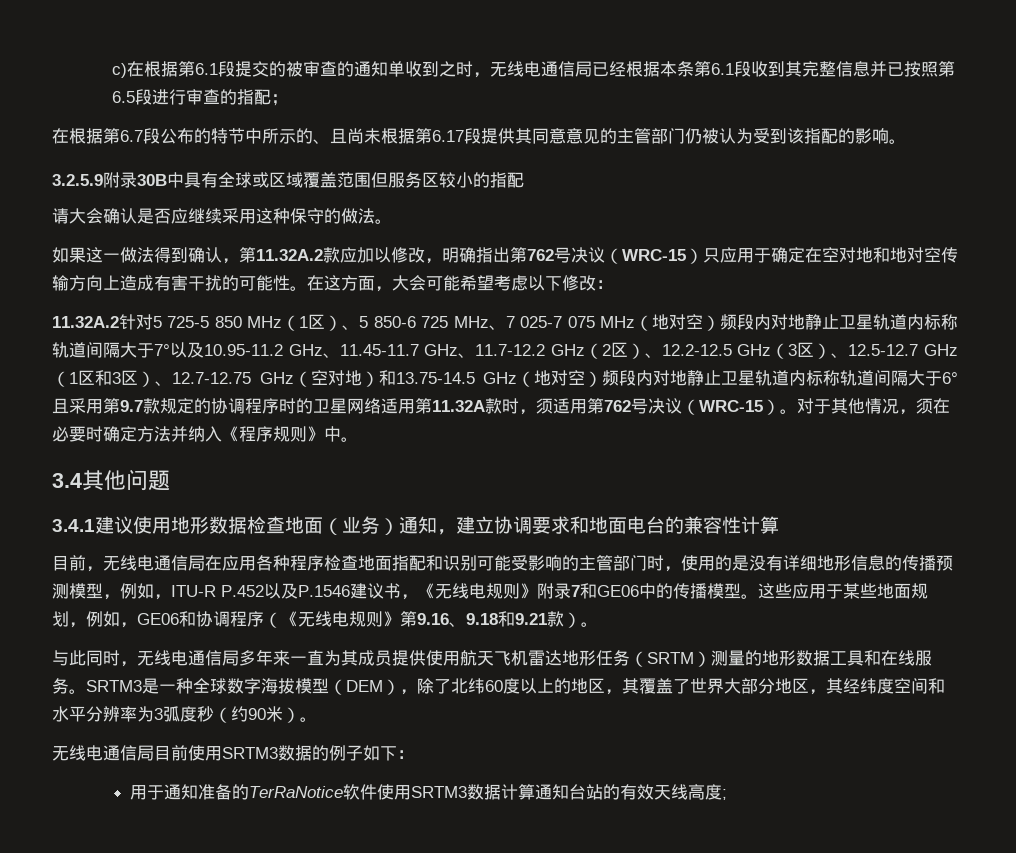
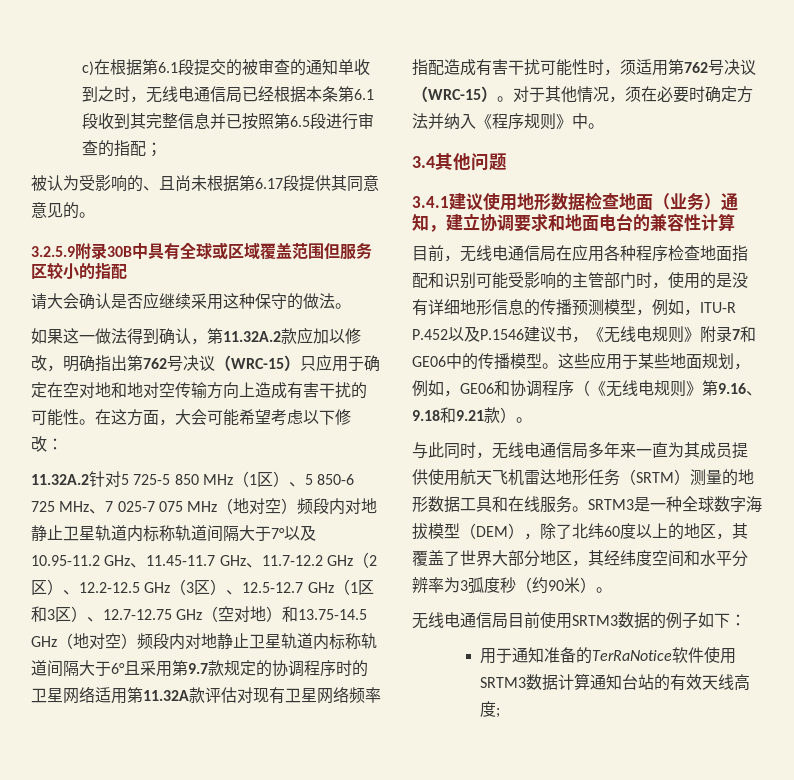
- 在根据第6.7段公布的特节中所示的、且尚未根据第6.17段提供其同意意见的主管部门仍被认为受到该指配的影响。
+ 被认为受影响的、且尚未根据第6.17段提供其同意意见的。
- 11.32A.2针对5 725-5 850 MHz（1区）、5 850-6 725 MHz、7 025-7 075 MHz（地对空）频段内对地静止卫星轨道内标称轨道间隔大于7°以及10.95-11.2 GHz、11.45-11.7 GHz、11.7-12.2 GHz（2区）、12.2-12.5 GHz（3区）、12.5-12.7 GHz（1区和3区）、12.7-12.75 GHz（空对地）和13.75-14.5 GHz（地对空）频段内对地静止卫星轨道内标称轨道间隔大于6°且采用第9.7款规定的协调程序时的卫星网络适用第11.32A款时，须适用第762号决议（WRC-15）。
+ 11.32A.2针对5 725-5 850 MHz（1区）、5 850-6 725 MHz、7 025-7 075 MHz（地对空）频段内对地静止卫星轨道内标称轨道间隔大于7°以及10.95-11.2 GHz、11.45-11.7 GHz、11.7-12.2 GHz（2区）、12.2-12.5 GHz（3区）、12.5-12.7 GHz（1区和3区）、12.7-12.75 GHz（空对地）和13.75-14.5 GHz（地对空）频段内对地静止卫星轨道内标称轨道间隔大于6°且采用第9.7款规定的协调程序时的卫星网络适用第11.32A款评估对现有卫星网络频率指配造成有害干扰可能性时，须适用第762号决议（WRC-15）。

